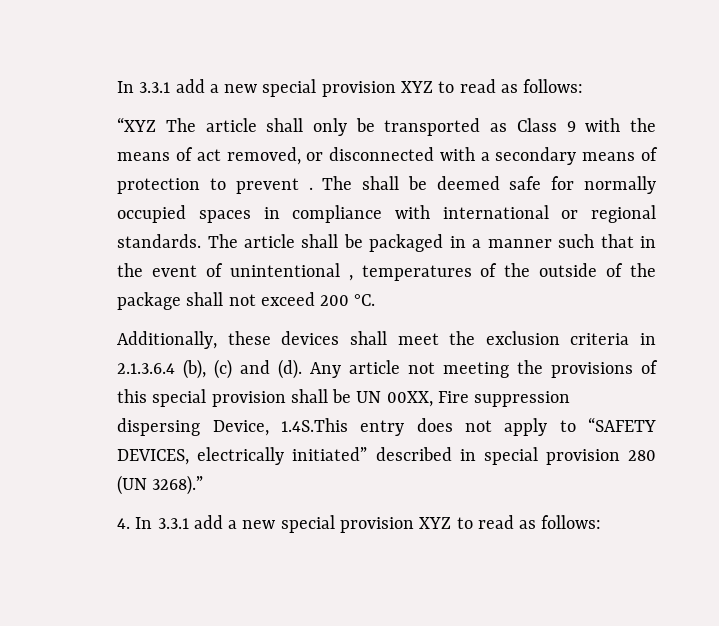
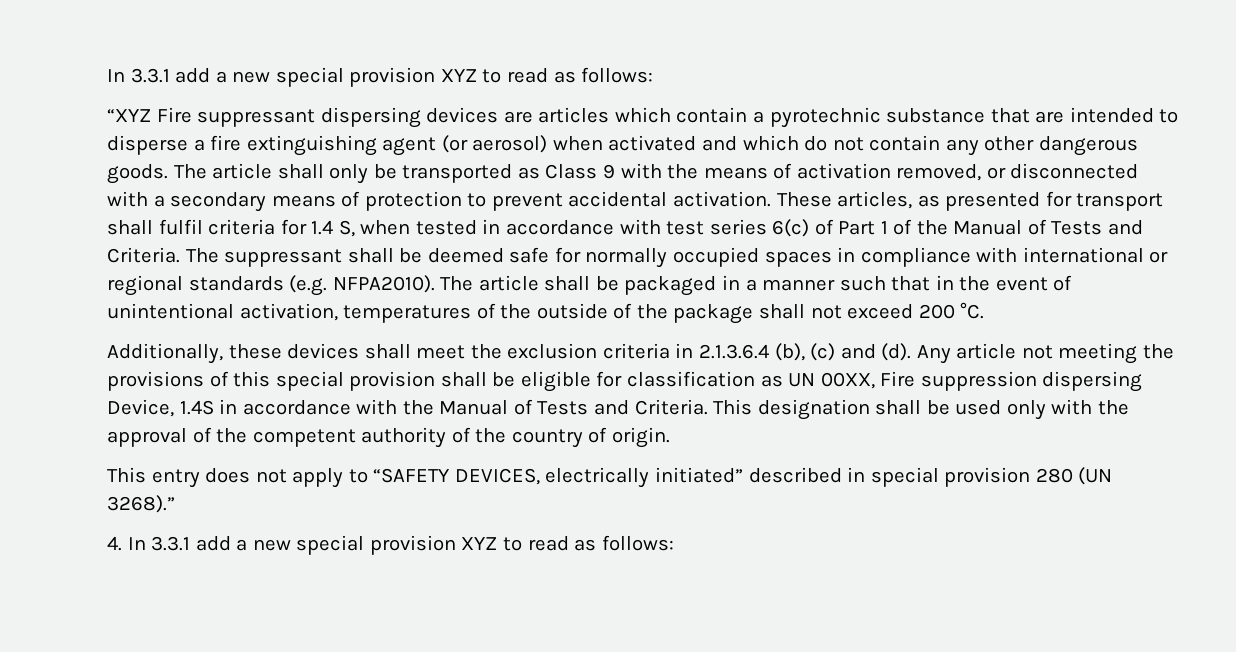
- “XYZ The article shall only be transported as Class 9 with the means of act removed, or disconnected with a secondary means of protection to prevent . The shall be deemed safe for normally occupied spaces in compliance with international or regional standards.
+ “XYZ Fire suppressant dispersing devices are articles which contain a pyrotechnic substance that are intended to disperse a fire extinguishing agent (or aerosol) when activated and which do not contain any other dangerous goods. The article shall only be transported as Class 9 with the means of activation removed, or disconnected with a secondary means of protection to prevent accidental activation. These articles, as presented for transport shall fulfil criteria for 1.4 S, when tested in accordance with test series 6(c) of Part 1 of the Manual of Tests and Criteria. The suppressant shall be deemed safe for normally occupied spaces in compliance with international or regional standards (e.g. NFPA2010).
- The article shall be packaged in a manner such that in the event of unintentional , temperatures of the outside of the package shall not exceed 200 °C.
+ The article shall be packaged in a manner such that in the event of unintentional activation, temperatures of the outside of the package shall not exceed 200 °C.
- Any article not meeting the provisions of this special provision shall be UN 00XX, Fire suppression dispersing Device, 1.4S.This entry does not apply to “SAFETY DEVICES, electrically initiated” described in special provision 280 (UN 3268).”
+ Any article not meeting the provisions of this special provision shall be eligible for classification as UN 00XX, Fire suppression dispersing Device, 1.4S in accordance with the Manual of Tests and Criteria. This designation shall be used only with the approval of the competent authority of the country of origin.
+ This entry does not apply to “SAFETY DEVICES, electrically initiated” described in special provision 280 (UN 3268).”

